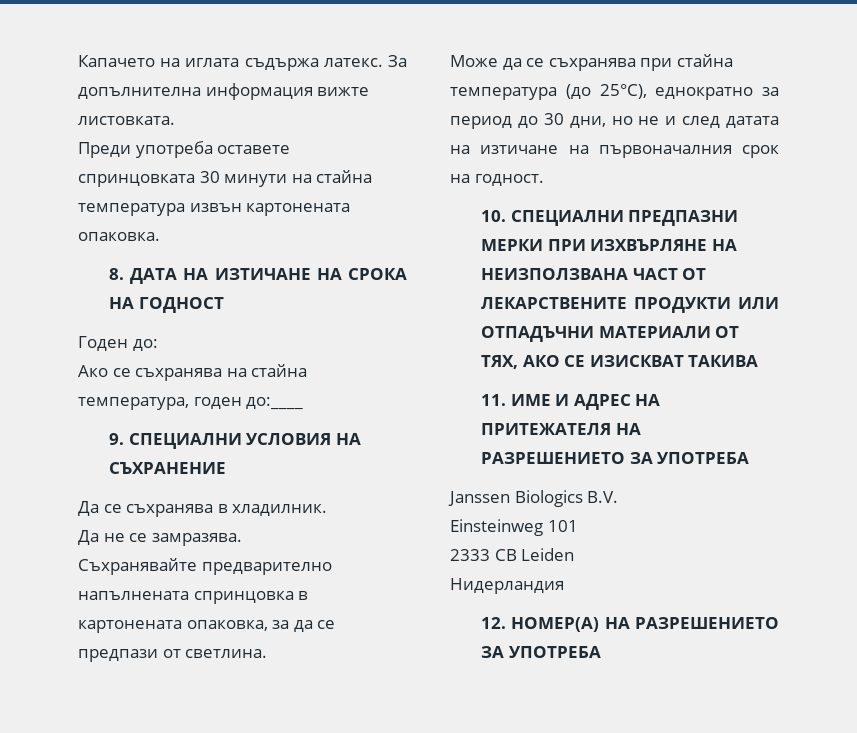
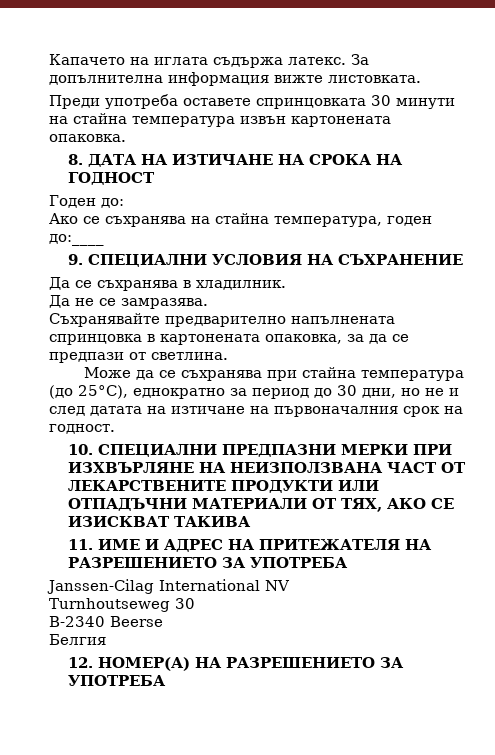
- Janssen Biologics B.V.
- Einsteinweg 101
- 2333 CB Leiden
- Нидерландия
+ Janssen-Cilag International NV
+ Turnhoutseweg 30
+ B-2340 Beerse
+ Белгия

